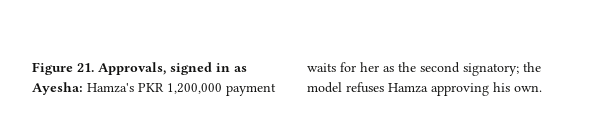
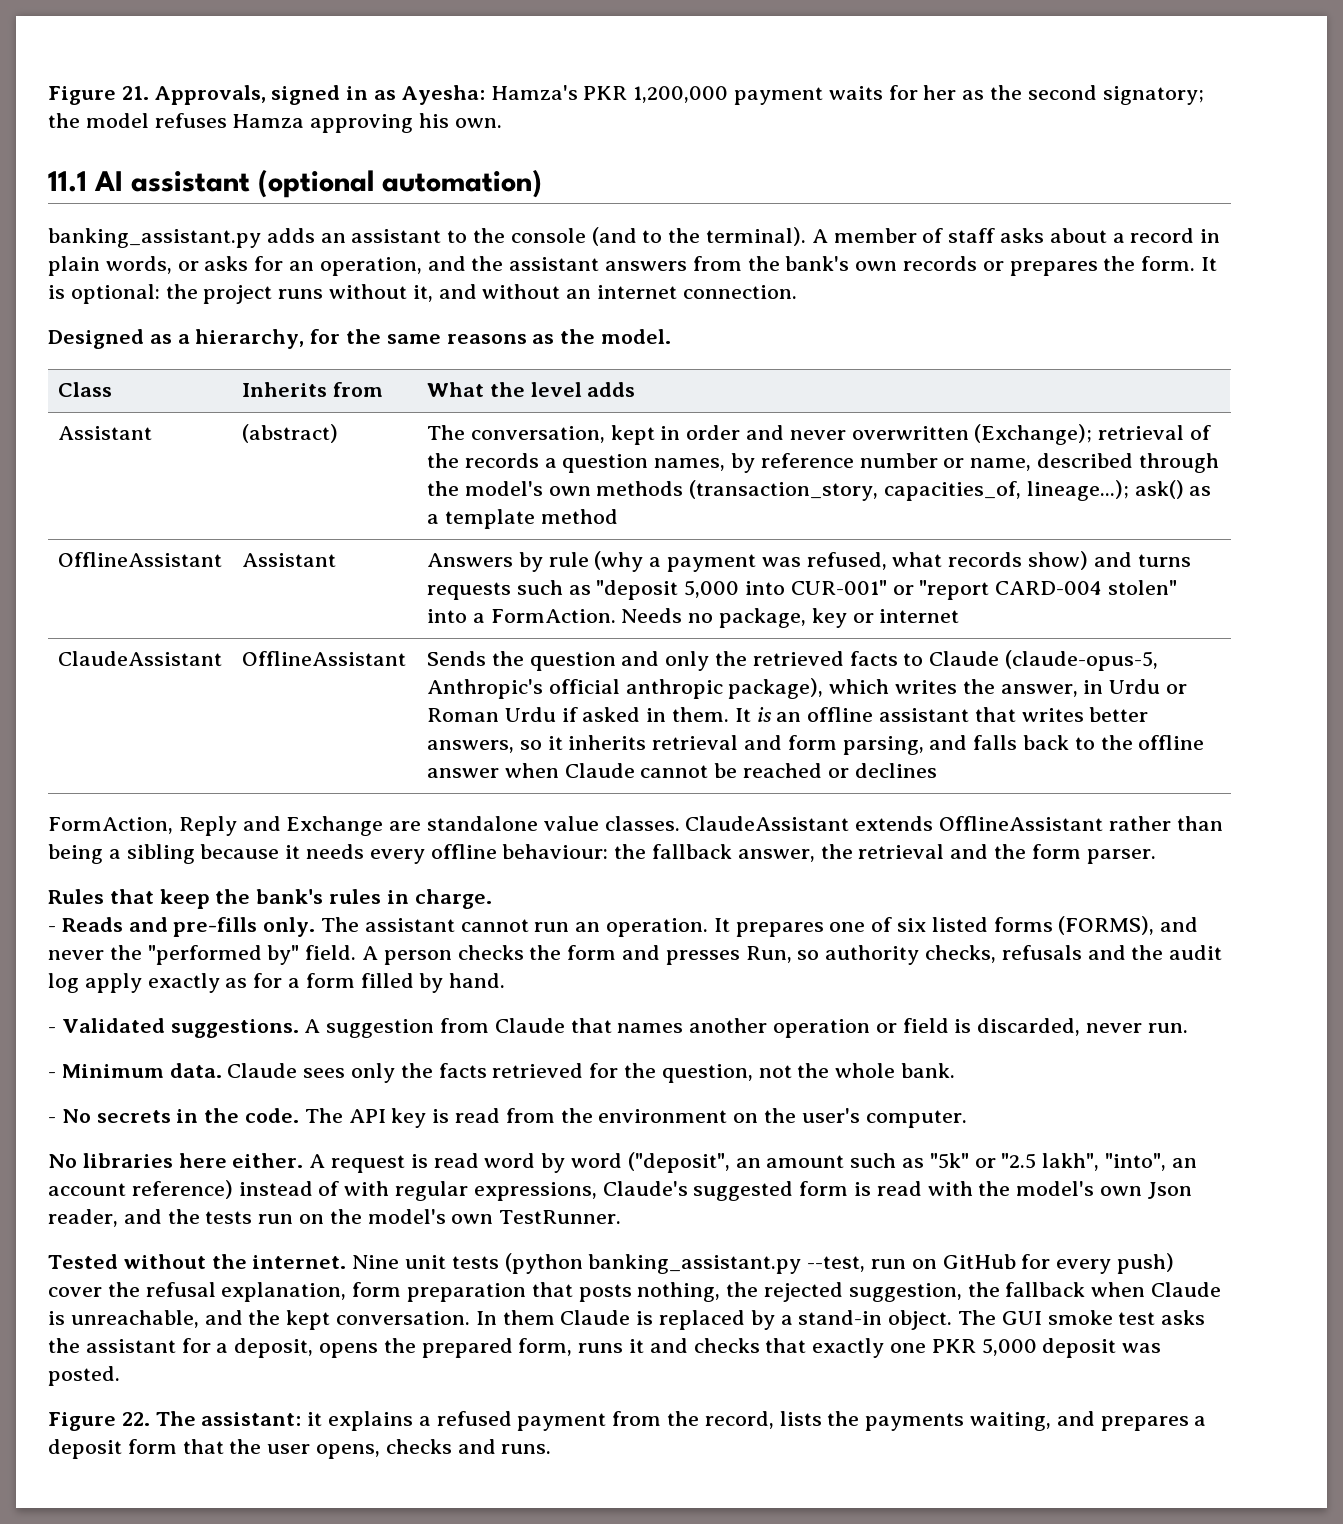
+ 11.1 AI assistant (optional automation)
+ banking_assistant.py adds an assistant to the console (and to the terminal). A member of staff asks about a record in plain words, or asks for an operation, and the assistant answers from the bank's own records or prepares the form. It is optional: the project runs without it, and without an internet connection.
+ Designed as a hierarchy, for the same reasons as the model.
+ Class | Inherits from | What the level adds
+ Assistant | (abstract) | The conversation, kept in order and never overwritten (Exchange); retrieval of the records a question names, by reference number or name, described through the model's own methods (transaction_story, capacities_of, lineage...); ask() as a template method
+ OfflineAssistant | Assistant | Answers by rule (why a payment was refused, what records show) and turns requests such as "deposit 5,000 into CUR-001" or "report CARD-004 stolen" into a FormAction. Needs no package, key or internet
+ ClaudeAssistant | OfflineAssistant | Sends the question and only the retrieved facts to Claude (claude-opus-5, Anthropic's official anthropic package), which writes the answer, in Urdu or Roman Urdu if asked in them. It is an offline assistant that writes better answers, so it inherits retrieval and form parsing, and falls back to the offline answer when Claude cannot be reached or declines
+ FormAction, Reply and Exchange are standalone value classes. ClaudeAssistant extends OfflineAssistant rather than being a sibling because it needs every offline behaviour: the fallback answer, the retrieval and the form parser.
+ Rules that keep the bank's rules in charge.
+ - Reads and pre-fills only. The assistant cannot run an operation. It prepares one of six listed forms (FORMS), and never the "performed by" field. A person checks the form and presses Run, so authority checks, refusals and the audit log apply exactly as for a form filled by hand.
+ - Validated suggestions. A suggestion from Claude that names another operation or field is discarded, never run.
+ - Minimum data. Claude sees only the facts retrieved for the question, not the whole bank.
+ - No secrets in the code. The API key is read from the environment on the user's computer.
+ No libraries here either. A request is read word by word ("deposit", an amount such as "5k" or "2.5 lakh", "into", an account reference) instead of with regular expressions, Claude's suggested form is read with the model's own Json reader, and the tests run on the model's own TestRunner.
+ Tested without the internet. Nine unit tests (python banking_assistant.py --test, run on GitHub for every push) cover the refusal explanation, form preparation that posts nothing, the rejected suggestion, the fallback when Claude is unreachable, and the kept conversation. In them Claude is replaced by a stand-in object. The GUI smoke test asks the assistant for a deposit, opens the prepared form, runs it and checks that exactly one PKR 5,000 deposit was posted.
+ Figure 22. The assistant: it explains a refused payment from the record, lists the payments waiting, and prepares a deposit form that the user opens, checks and runs.

